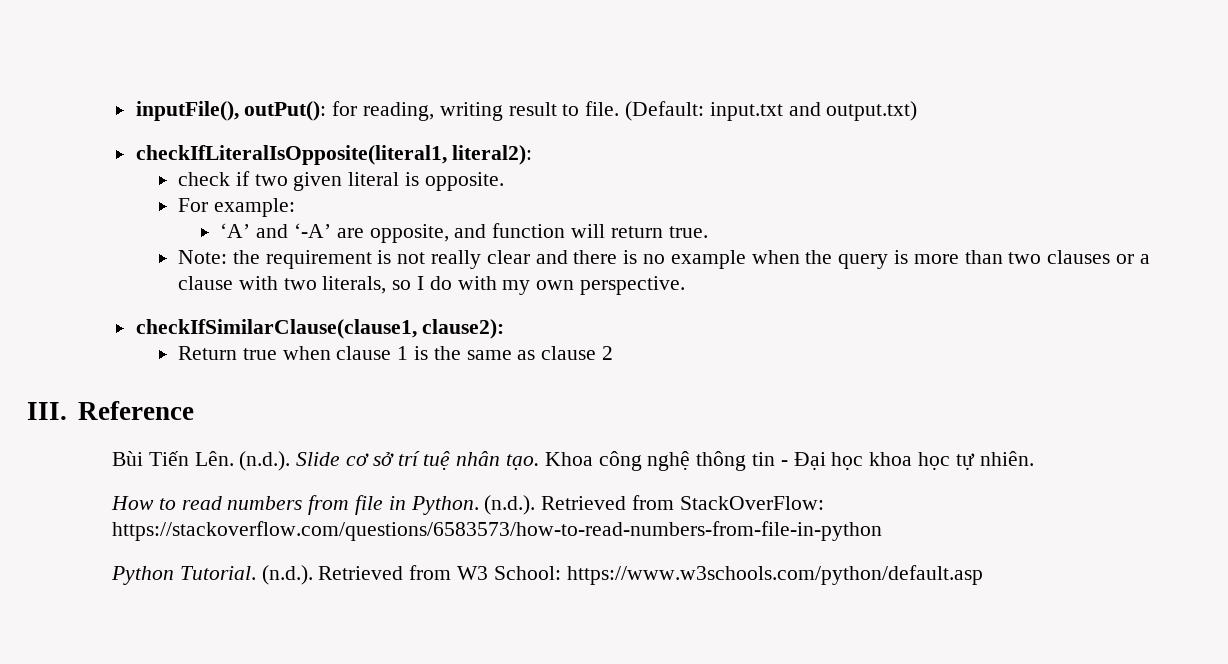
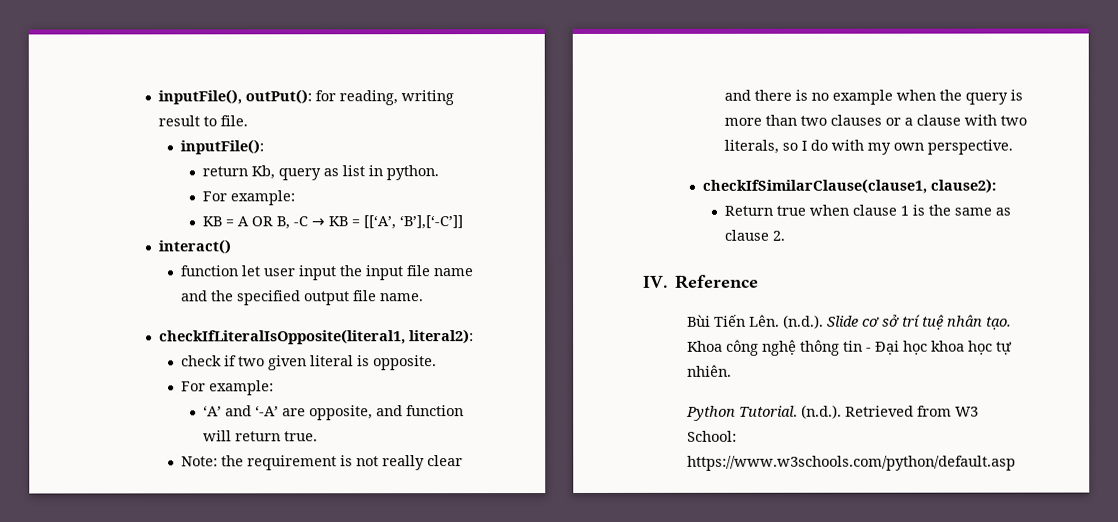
- inputFile(), outPut(): for reading, writing result to file. (Default: input.txt and output.txt)
+ inputFile(), outPut(): for reading, writing result to file.
+ inputFile():
+ return Kb, query as list in python.
+ For example:
+ KB = A OR B, -C → KB = [[‘A’, ‘B’],[‘-C’]]
+ interact()
+ function let user input the input file name and the specified output file name.
- Return true when clause 1 is the same as clause 2
- III. Reference
+ Return true when clause 1 is the same as clause 2.
+ IV. Reference
- How to read numbers from file in Python. (n.d.). Retrieved from StackOverFlow: https://stackoverflow.com/questions/6583573/how-to-read-numbers-from-file-in-python

